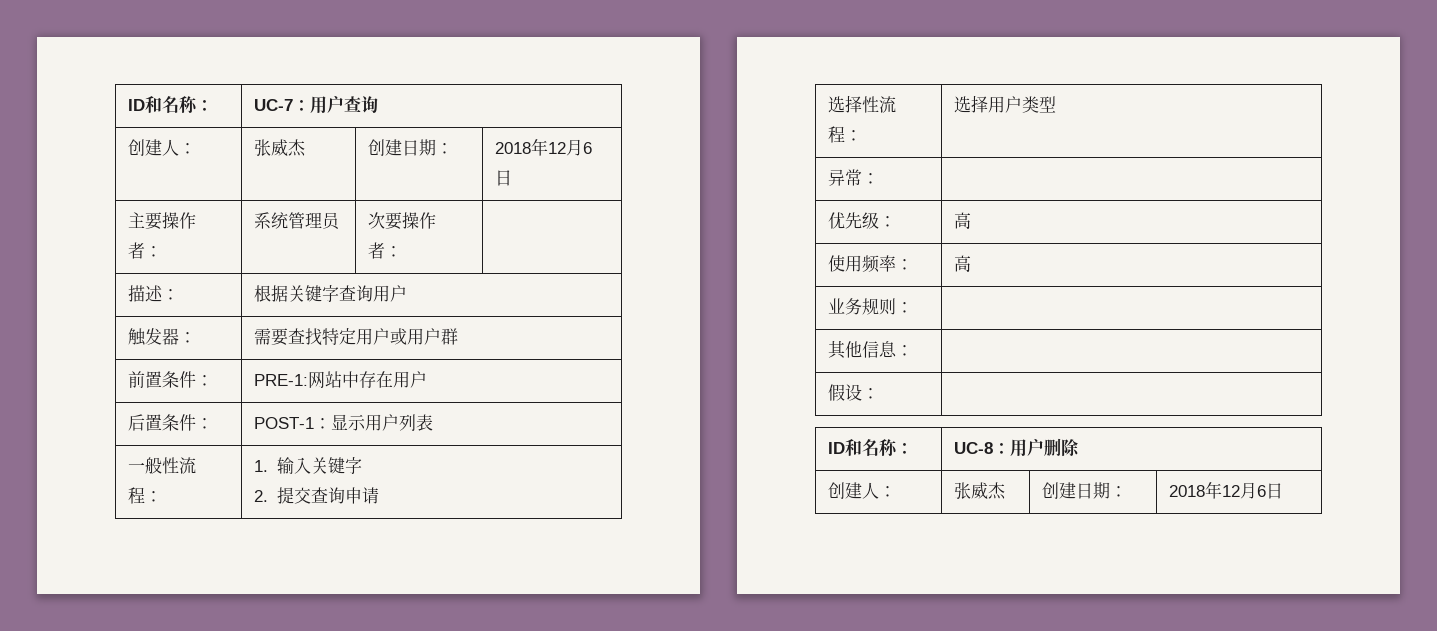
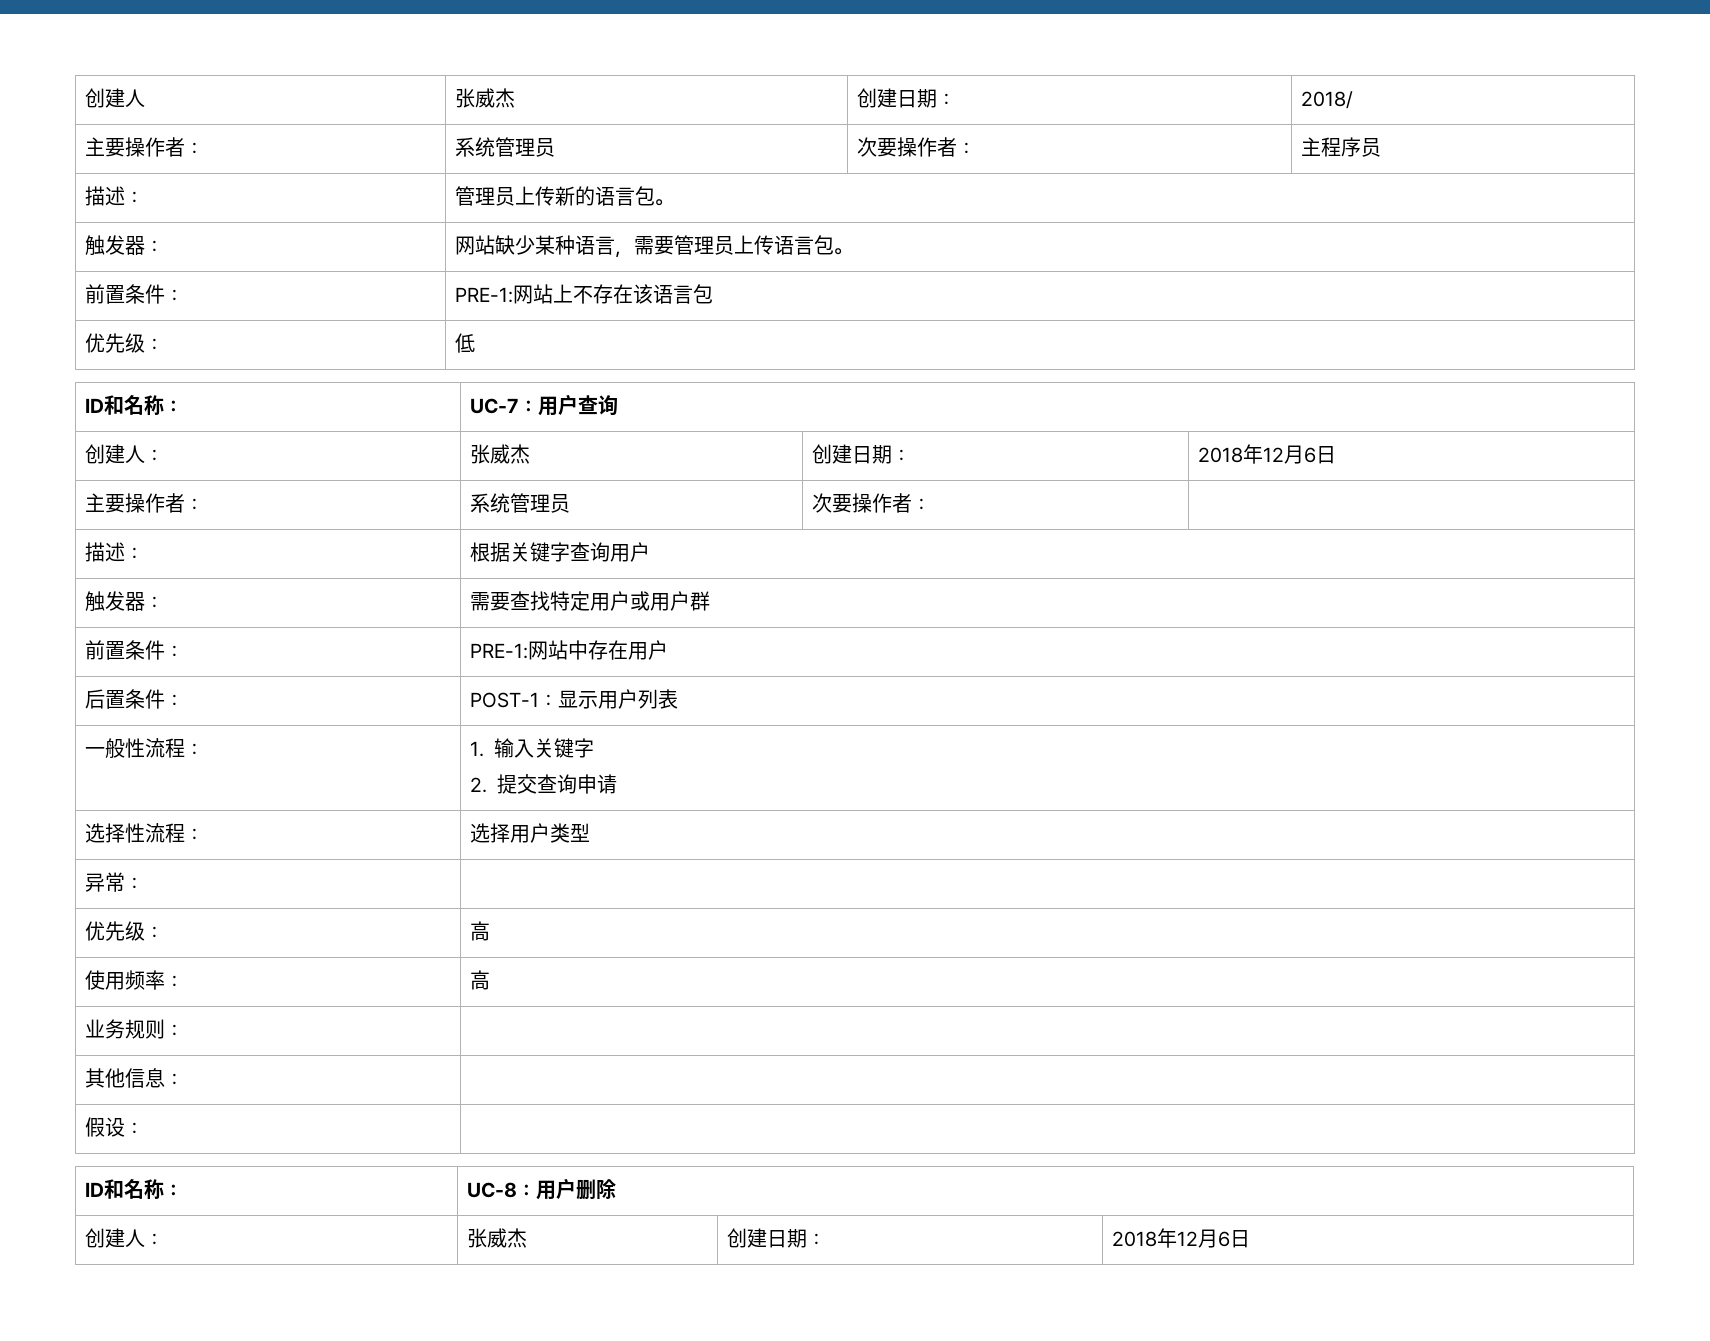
+ 创建人 | 张威杰 | 创建日期： | 2018/
+ 主要操作者： | 系统管理员 | 次要操作者： | 主程序员
+ 描述： | 管理员上传新的语言包。
+ 触发器： | 网站缺少某种语言，需要管理员上传语言包。
+ 前置条件： | PRE-1:网站上不存在该语言包
+ 优先级： | 低

